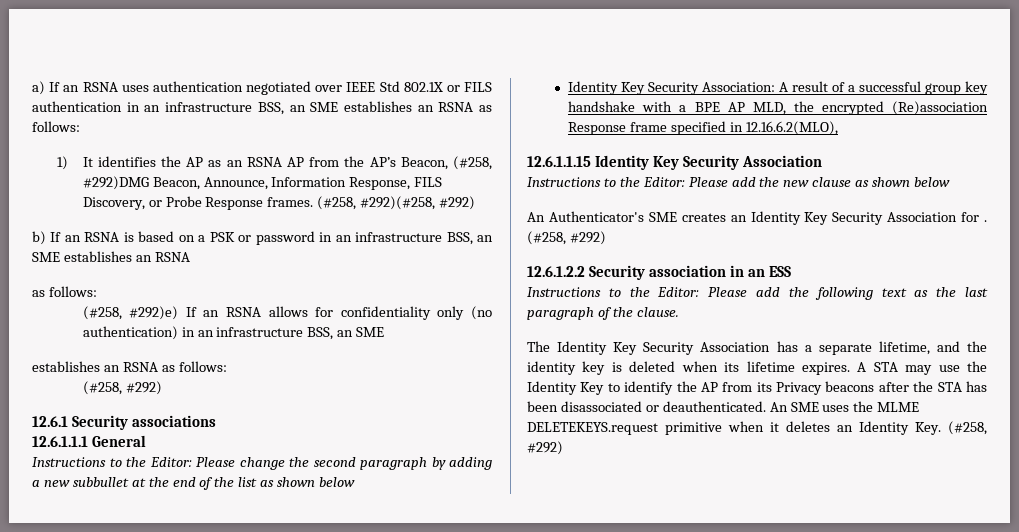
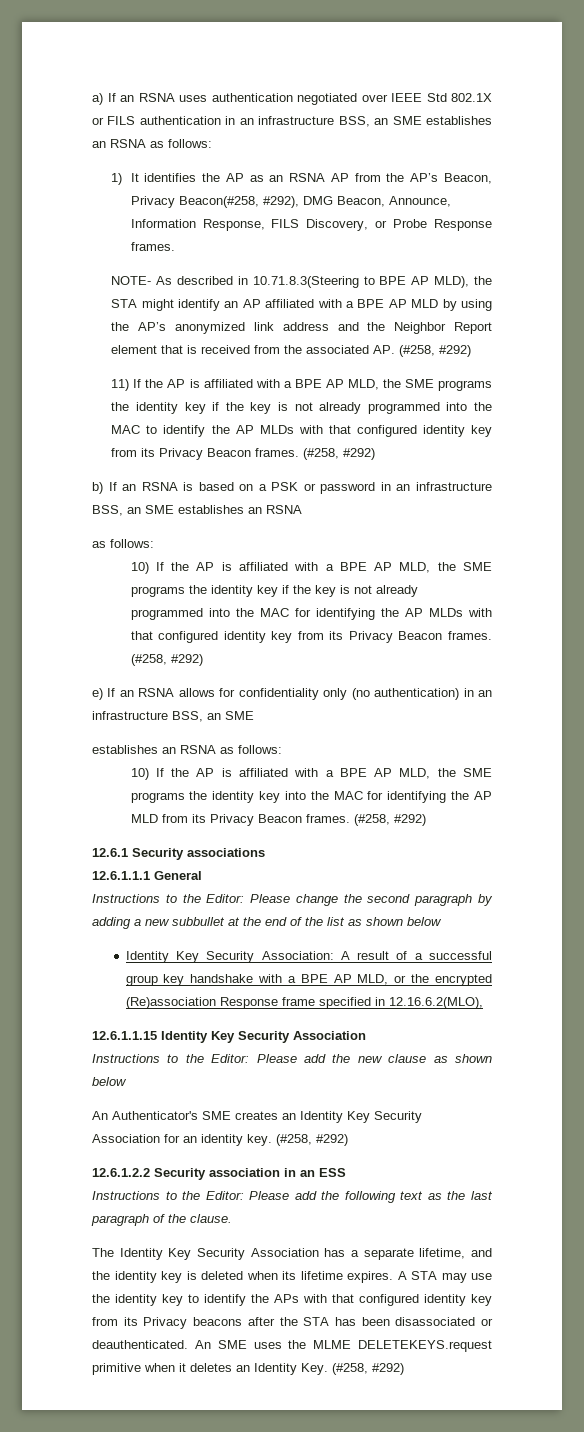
- 1) It identifies the AP as an RSNA AP from the AP’s Beacon, (#258, #292)DMG Beacon, Announce, Information Response, FILS Discovery, or Probe Response frames. (#258, #292)(#258, #292)
+ 1) It identifies the AP as an RSNA AP from the AP’s Beacon, Privacy Beacon(#258, #292), DMG Beacon, Announce, Information Response, FILS Discovery, or Probe Response frames.
+ NOTE- As described in 10.71.8.3(Steering to BPE AP MLD), the STA might identify an AP affiliated with a BPE AP MLD by using the AP’s anonymized link address and the Neighbor Report element that is received from the associated AP. (#258, #292)
+ 11) If the AP is affiliated with a BPE AP MLD, the SME programs the identity key if the key is not already programmed into the MAC to identify the AP MLDs with that configured identity key from its Privacy Beacon frames. (#258, #292)
- (#258, #292)e) If an RSNA allows for confidentiality only (no authentication) in an infrastructure BSS, an SME
+ 10) If the AP is affiliated with a BPE AP MLD, the SME programs the identity key if the key is not already programmed into the MAC for identifying the AP MLDs with that configured identity key from its Privacy Beacon frames. (#258, #292)
+ e) If an RSNA allows for confidentiality only (no authentication) in an infrastructure BSS, an SME
+ 10) If the AP is affiliated with a BPE AP MLD, the SME programs the identity key into the MAC for identifying the AP MLD from its Privacy Beacon frames.
- Identity Key Security Association: A result of a successful group key handshake with a BPE AP MLD, the encrypted (Re)association Response frame specified in 12.16.6.2(MLO),
+ Identity Key Security Association: A result of a successful group key handshake with a BPE AP MLD, or the encrypted (Re)association Response frame specified in 12.16.6.2(MLO),
- An Authenticator's SME creates an Identity Key Security Association for .
+ An Authenticator's SME creates an Identity Key Security Association for an identity key.
- A STA may use the Identity Key to identify the AP from its Privacy beacons after the STA has been disassociated or deauthenticated.
+ A STA may use the identity key to identify the APs with that configured identity key from its Privacy beacons after the STA has been disassociated or deauthenticated.

